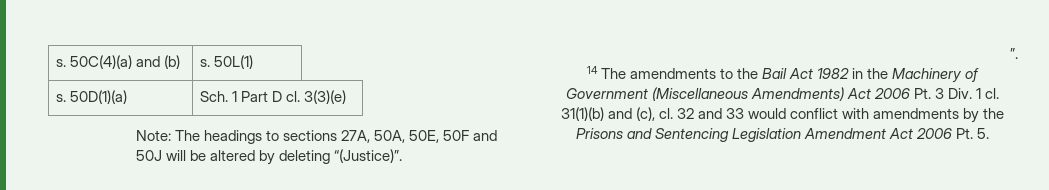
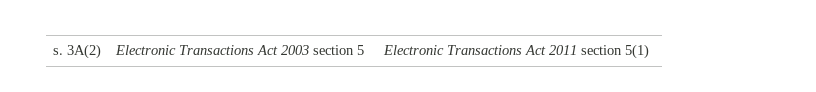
- s. 50C(4)(a) and (b) | s. 50L(1)
- s. 50D(1)(a) | Sch. 1 Part D cl. 3(3)(e)
- Note: The headings to sections 27A, 50A, 50E, 50F and 50J will be altered by deleting “(Justice)”.
- ”.
- 14 The amendments to the Bail Act 1982 in the Machinery of Government (Miscellaneous Amendments) Act 2006 Pt. 3 Div. 1 cl. 31(1)(b) and (c), cl. 32 and 33 would conflict with amendments by the Prisons and Sentencing Legislation Amendment Act 2006 Pt. 5.
+ s. 3A(2) | Electronic Transactions Act 2003 section 5 | Electronic Transactions Act 2011 section 5(1)

